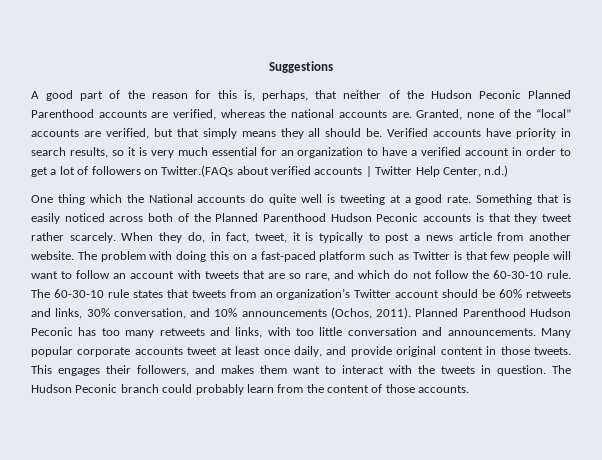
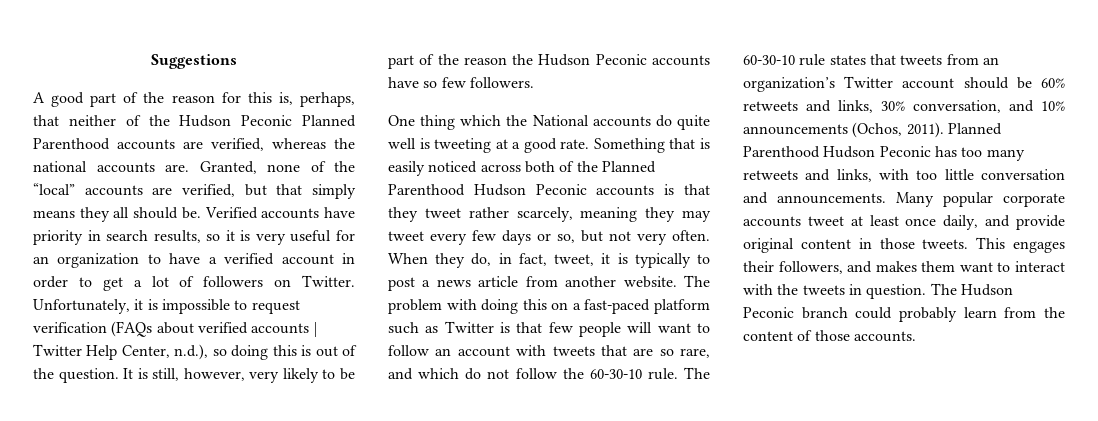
- Verified accounts have priority in search results, so it is very much essential for an organization to have a verified account in order to get a lot of followers on Twitter.(FAQs about verified accounts | Twitter Help Center, n.d.)
+ Verified accounts have priority in search results, so it is very useful for an organization to have a verified account in order to get a lot of followers on Twitter. Unfortunately, it is impossible to request verification (FAQs about verified accounts | Twitter Help Center, n.d.), so doing this is out of the question. It is still, however, very likely to be part of the reason the Hudson Peconic accounts have so few followers.
- Something that is easily noticed across both of the Planned Parenthood Hudson Peconic accounts is that they tweet rather scarcely.
+ Something that is easily noticed across both of the Planned Parenthood Hudson Peconic accounts is that they tweet rather scarcely, meaning they may tweet every few days or so, but not very often.

